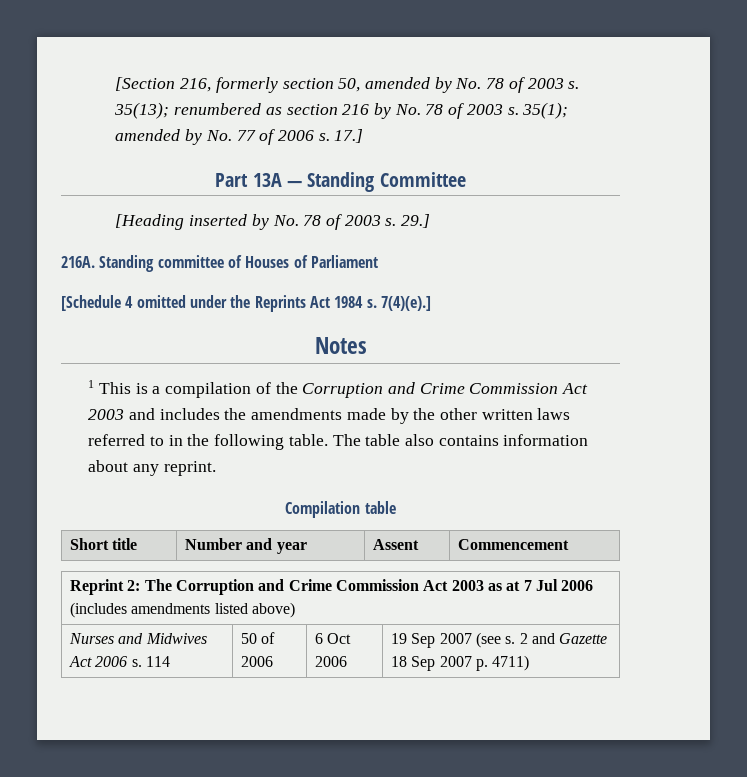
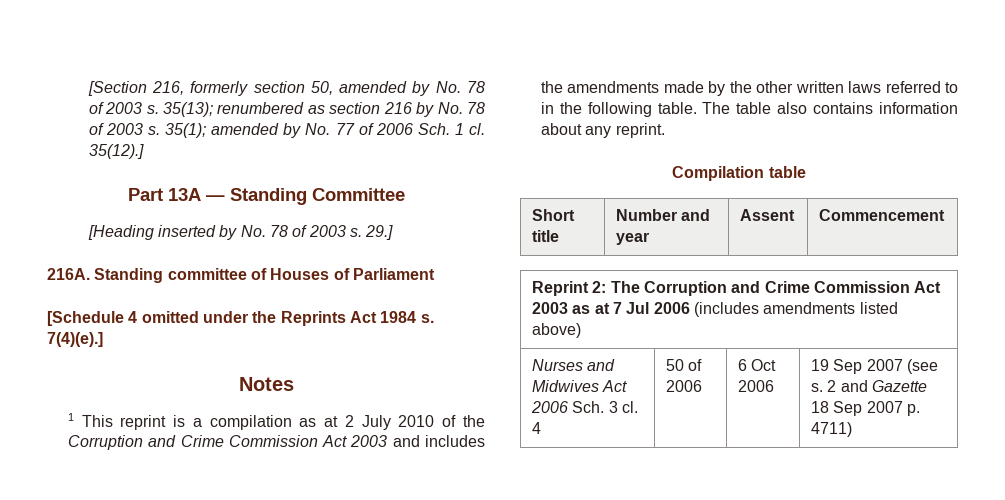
- 35(1); amended by No. 77 of 2006 s. 17.]
+ 35(1); amended by No. 77 of 2006 Sch. 1 cl. 35(12).]
- 1 This is a compilation of the Corruption and Crime Commission Act 2003 and includes the amendments made by the other written laws referred to in the following table.
+ 1 This reprint is a compilation as at 2 July 2010 of the Corruption and Crime Commission Act 2003 and includes the amendments made by the other written laws referred to in the following table.
- Nurses and Midwives Act 2006 s. 114 | 50 of 2006 | 6 Oct 2006 | 19 Sep 2007 (see s. 2 and Gazette 18 Sep 2007 p. 4711)
+ Nurses and Midwives Act 2006 Sch. 3 cl. 4 | 50 of 2006 | 6 Oct 2006 | 19 Sep 2007 (see s. 2 and Gazette 18 Sep 2007 p. 4711)

